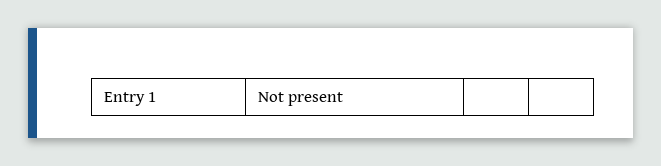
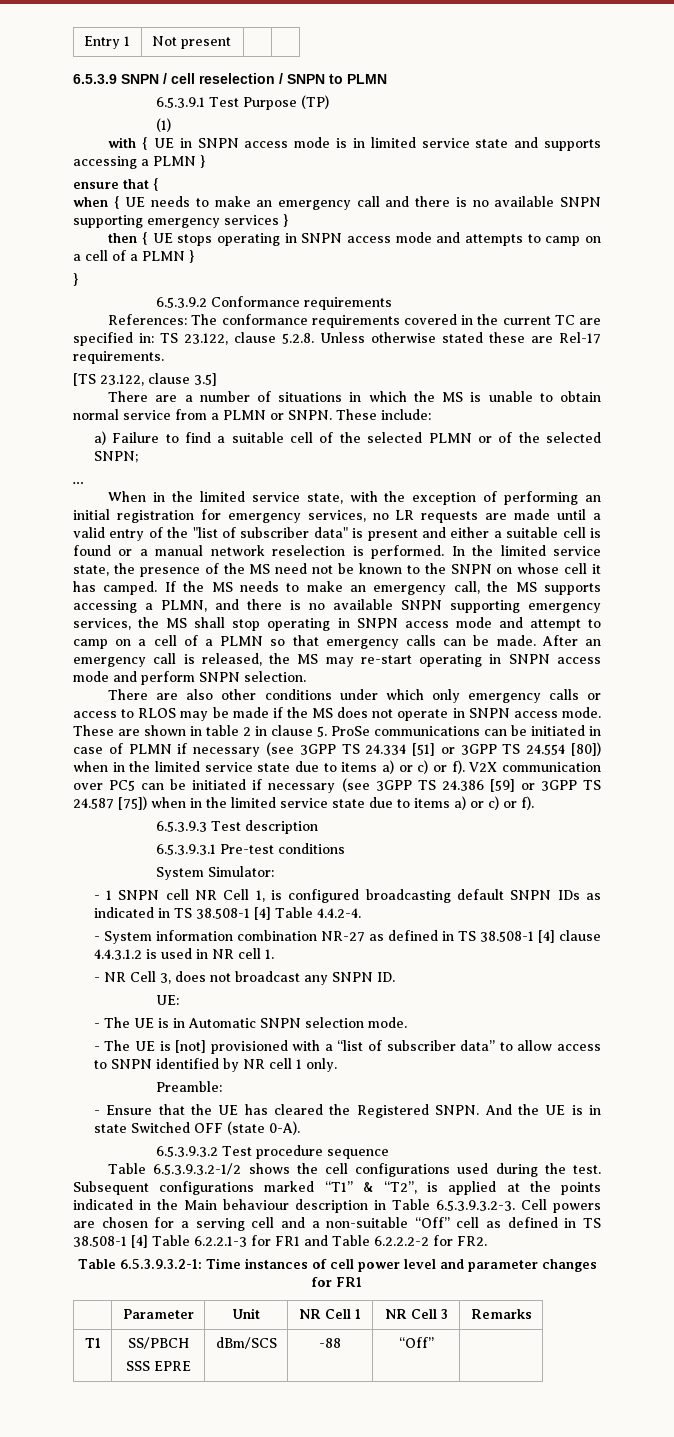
+ 6.5.3.9 SNPN / cell reselection / SNPN to PLMN
+ 6.5.3.9.1 Test Purpose (TP)
+ (1)
+ with { UE in SNPN access mode is in limited service state and supports accessing a PLMN }
+ ensure that {
+ when { UE needs to make an emergency call and there is no available SNPN supporting emergency services }
+ then { UE stops operating in SNPN access mode and attempts to camp on a cell of a PLMN }
+ }
+ 6.5.3.9.2 Conformance requirements
+ References: The conformance requirements covered in the current TC are specified in: TS 23.122, clause 5.2.8. Unless otherwise stated these are Rel-17 requirements.
+ [TS 23.122, clause 3.5]
+ There are a number of situations in which the MS is unable to obtain normal service from a PLMN or SNPN. These include:
+ a) Failure to find a suitable cell of the selected PLMN or of the selected SNPN;
+ …
+ When in the limited service state, with the exception of performing an initial registration for emergency services, no LR requests are made until a valid entry of the "list of subscriber data" is present and either a suitable cell is found or a manual network reselection is performed. In the limited service state, the presence of the MS need not be known to the SNPN on whose cell it has camped. If the MS needs to make an emergency call, the MS supports accessing a PLMN, and there is no available SNPN supporting emergency services, the MS shall stop operating in SNPN access mode and attempt to camp on a cell of a PLMN so that emergency calls can be made. After an emergency call is released, the MS may re-start operating in SNPN access mode and perform SNPN selection.
+ There are also other conditions under which only emergency calls or access to RLOS may be made if the MS does not operate in SNPN access mode. These are shown in table 2 in clause 5. ProSe communications can be initiated in case of PLMN if necessary (see 3GPP TS 24.334 [51] or 3GPP TS 24.554 [80]) when in the limited service state due to items a) or c) or f). V2X communication over PC5 can be initiated if necessary (see 3GPP TS 24.386 [59] or 3GPP TS 24.587 [75]) when in the limited service state due to items a) or c) or f).
+ 6.5.3.9.3 Test description
+ 6.5.3.9.3.1 Pre-test conditions
+ System Simulator:
+ - 1 SNPN cell NR Cell 1, is configured broadcasting default SNPN IDs as indicated in TS 38.508-1 [4] Table 4.4.2-4.
+ - System information combination NR-27 as defined in TS 38.508-1 [4] clause 4.4.3.1.2 is used in NR cell 1.
+ - NR Cell 3, does not broadcast any SNPN ID.
+ UE:
+ - The UE is in Automatic SNPN selection mode.
+ - The UE is [not] provisioned with a “list of subscriber data” to allow access to SNPN identified by NR cell 1 only.
+ Preamble:
+ - Ensure that the UE has cleared the Registered SNPN. And the UE is in state Switched OFF (state 0-A).
+ 6.5.3.9.3.2 Test procedure sequence
+ Table 6.5.3.9.3.2-1/2 shows the cell configurations used during the test. Subsequent configurations marked “T1” & “T2”, is applied at the points indicated in the Main behaviour description in Table 6.5.3.9.3.2-3. Cell powers are chosen for a serving cell and a non-suitable “Off” cell as defined in TS 38.508-1 [4] Table 6.2.2.1-3 for FR1 and Table 6.2.2.2-2 for FR2.
+ Table 6.5.3.9.3.2-1: Time instances of cell power level and parameter changes for FR1
+ | Parameter | Unit | NR Cell 1 | NR Cell 3 | Remarks
+ T1 | SS/PBCH
+ SSS EPRE | dBm/SCS | -88 | “Off” |

